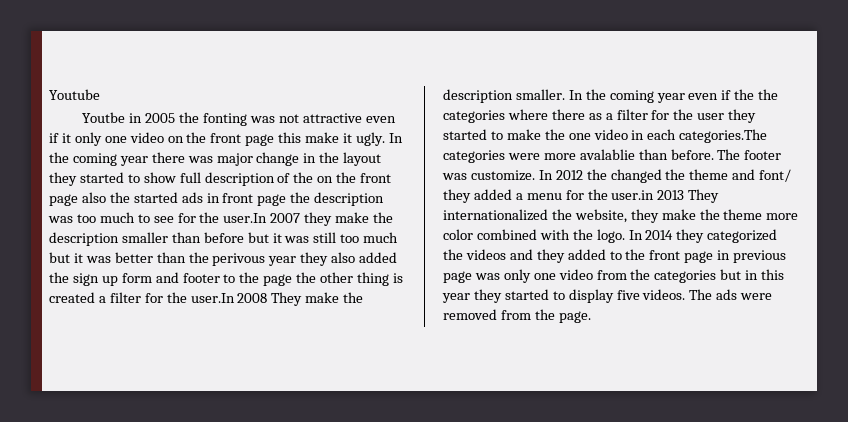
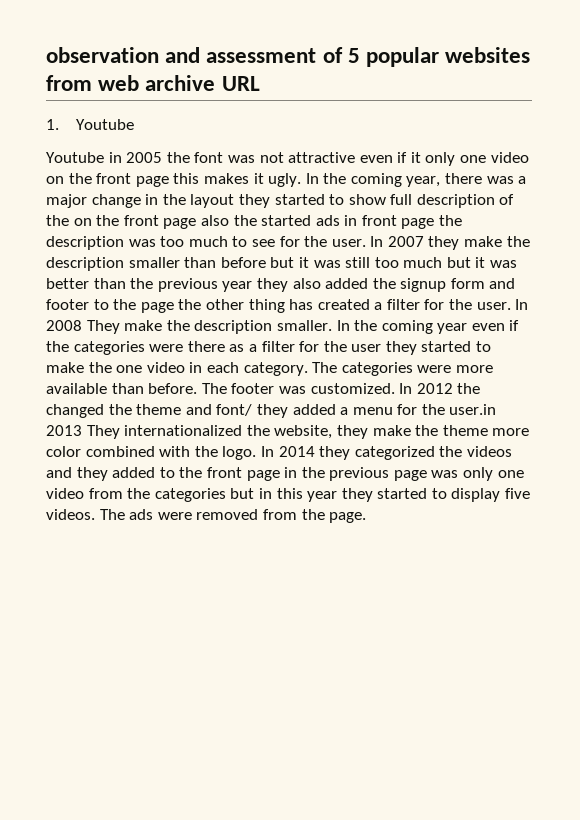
- Youtube
+ observation and assessment of 5 popular websites from web archive URL
+ 1. Youtube
- Youtbe in 2005 the fonting was not attractive even if it only one video on the front page this make it ugly.
+ Youtube in 2005 the font was not attractive even if it only one video on the front page this makes it ugly.
- In the coming year there was major change in the layout they started to show full description of the on the front page also the started ads in front page the description was too much to see for the user.In 2007 they make the description smaller than before but it was still too much but it was better than the perivous year they also added the sign up form and footer to the page the other thing is created a filter for the user.In 2008 They make the description smaller.
+ In the coming year, there was a major change in the layout they started to show full description of the on the front page also the started ads in front page the description was too much to see for the user. In 2007 they make the description smaller than before but it was still too much but it was better than the previous year they also added the signup form and footer to the page the other thing has created a filter for the user. In 2008 They make the description smaller.
- In the coming year even if the the categories where there as a filter for the user they started to make the one video in each categories.The categories were more avalablie than before.
+ In the coming year even if the categories were there as a filter for the user they started to make the one video in each category. The categories were more available than before.
- The footer was customize.
+ The footer was customized.
- In 2014 they categorized the videos and they added to the front page in previous page was only one video from the categories but in this year they started to display five videos.
+ In 2014 they categorized the videos and they added to the front page in the previous page was only one video from the categories but in this year they started to display five videos.

